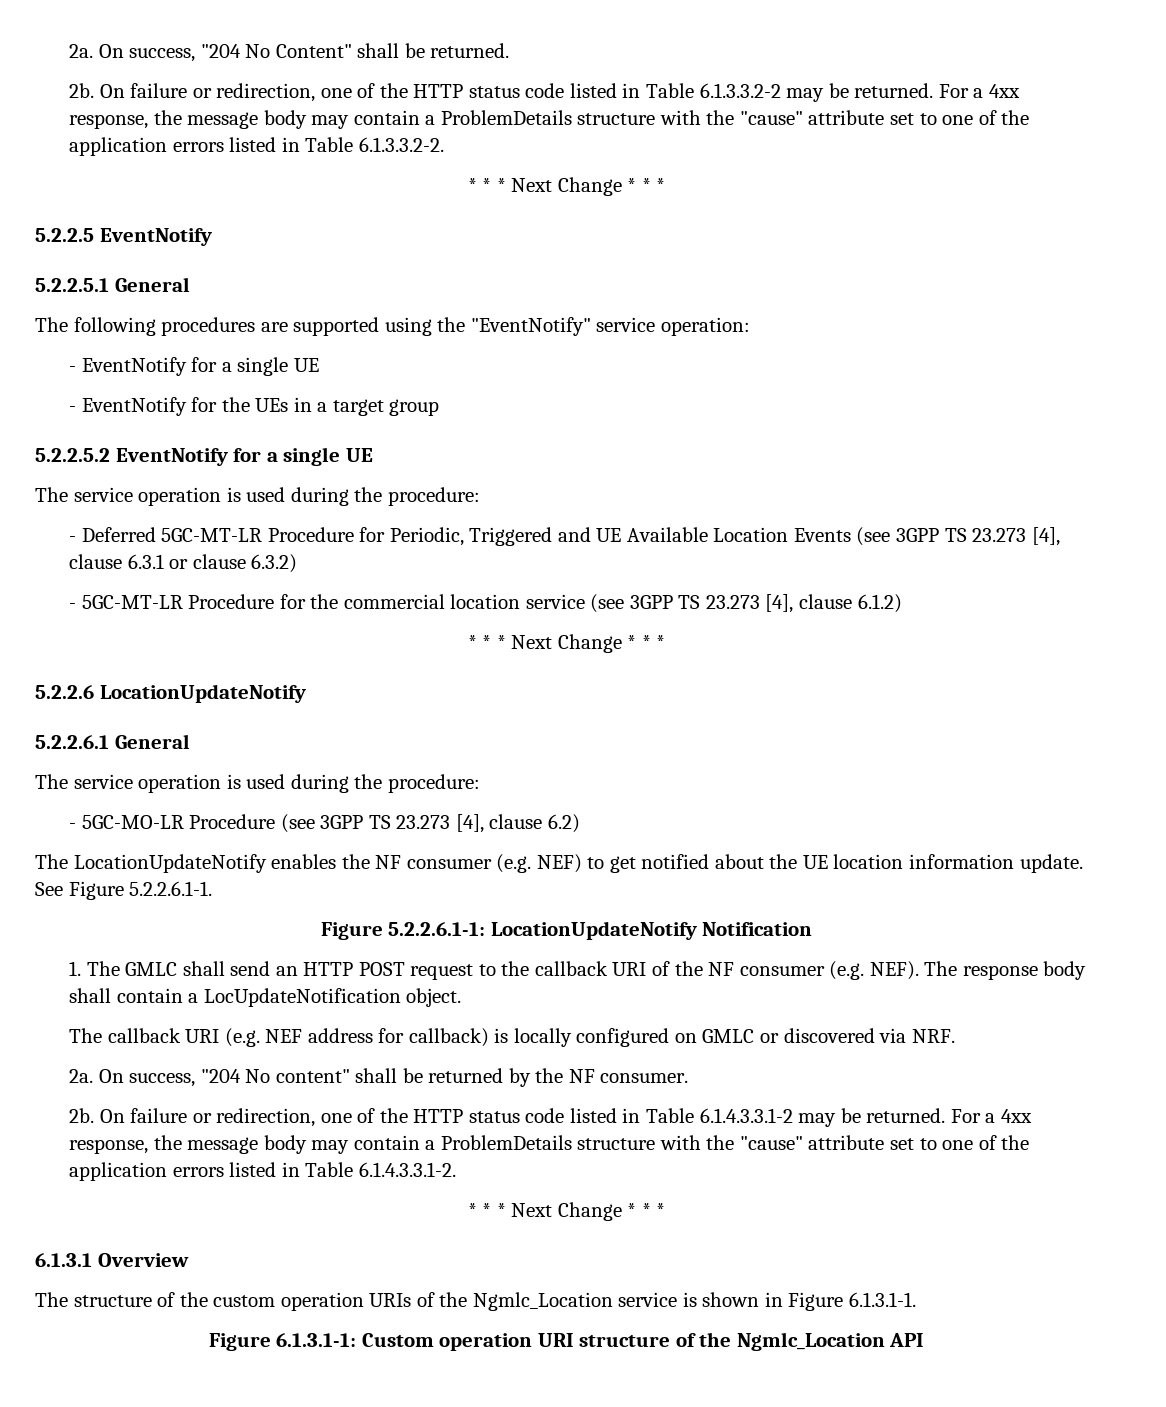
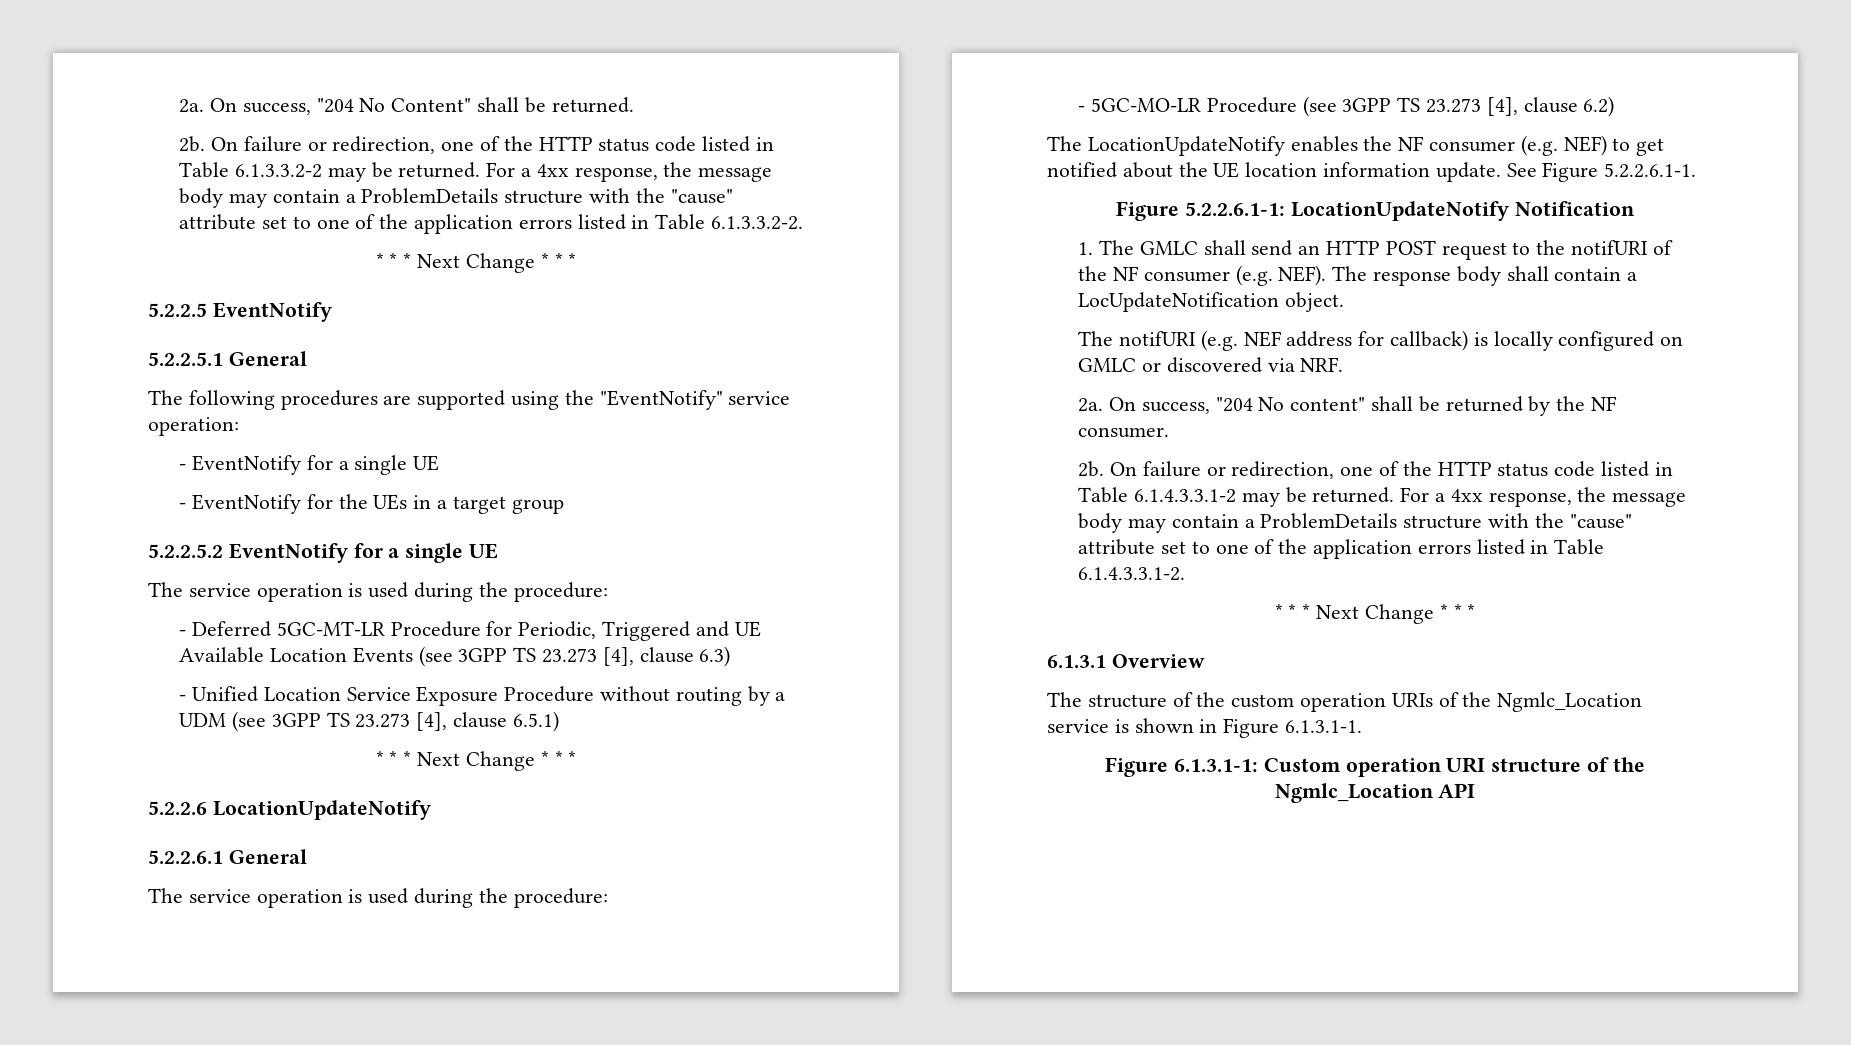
- - Deferred 5GC-MT-LR Procedure for Periodic, Triggered and UE Available Location Events (see 3GPP TS 23.273 [4], clause 6.3.1 or clause 6.3.2)
- - 5GC-MT-LR Procedure for the commercial location service (see 3GPP TS 23.273 [4], clause 6.1.2)
+ - Deferred 5GC-MT-LR Procedure for Periodic, Triggered and UE Available Location Events (see 3GPP TS 23.273 [4], clause 6.3)
+ - Unified Location Service Exposure Procedure without routing by a UDM (see 3GPP TS 23.273 [4], clause 6.5.1)
- 1. The GMLC shall send an HTTP POST request to the callback URI of the NF consumer (e.g. NEF).
+ 1. The GMLC shall send an HTTP POST request to the notifURI of the NF consumer (e.g. NEF).
- The callback URI (e.g. NEF address for callback) is locally configured on GMLC or discovered via NRF.
+ The notifURI (e.g. NEF address for callback) is locally configured on GMLC or discovered via NRF.

